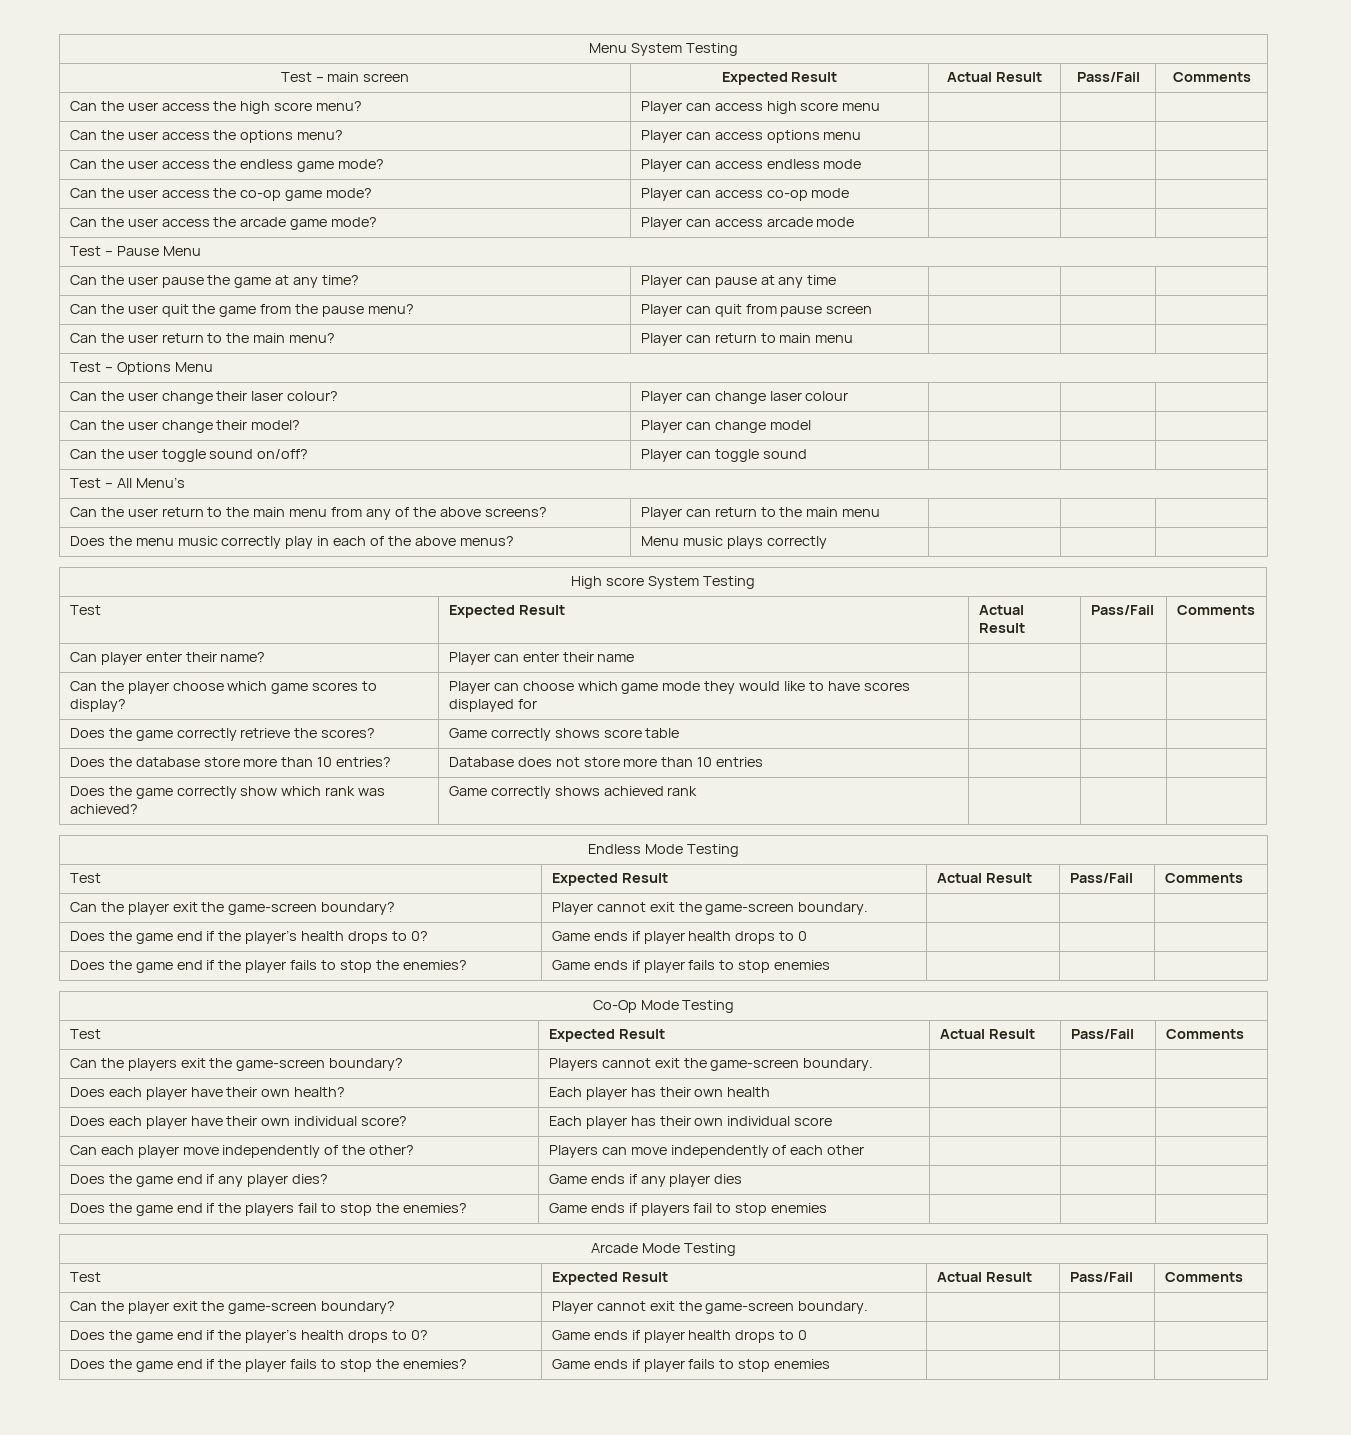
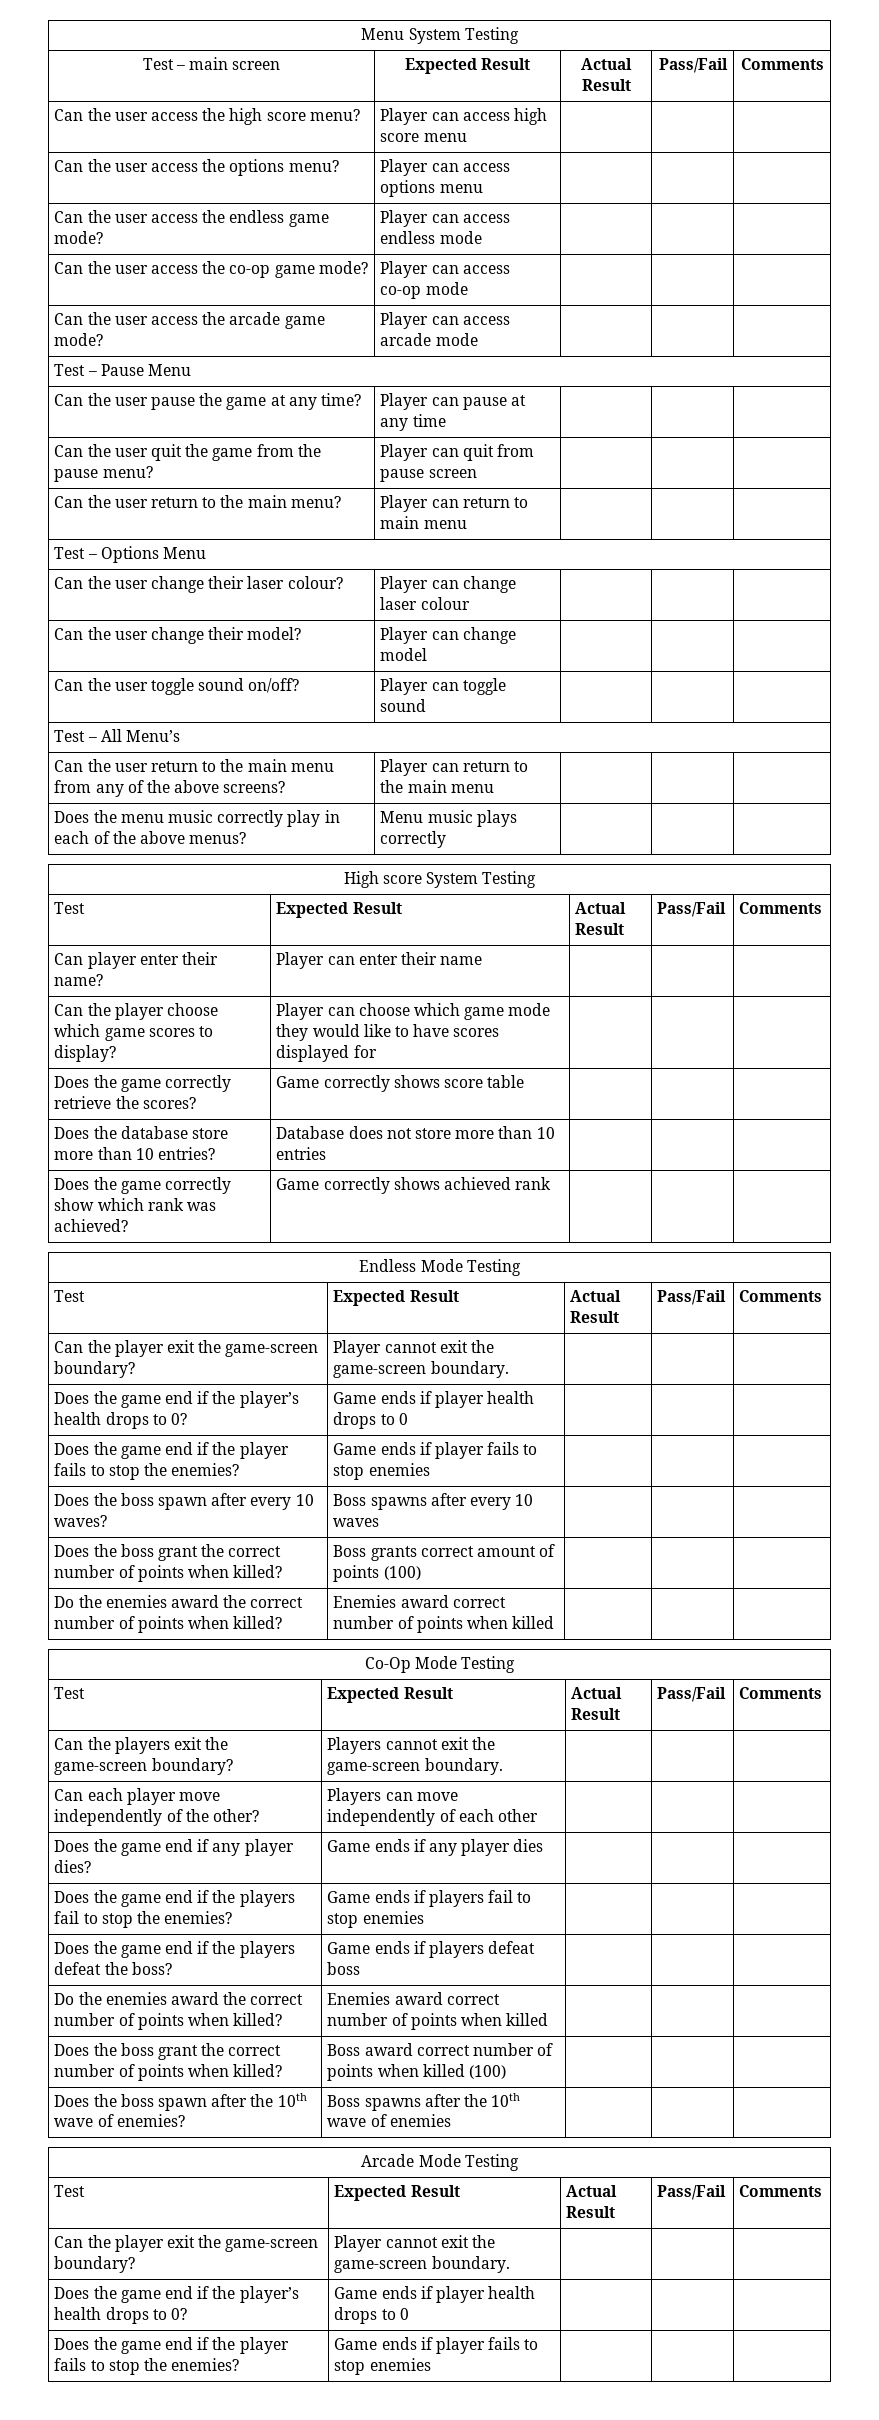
+ Does the boss spawn after every 10 waves? | Boss spawns after every 10 waves | | |
+ Does the boss grant the correct number of points when killed? | Boss grants correct amount of points (100) | | |
+ Do the enemies award the correct number of points when killed? | Enemies award correct number of points when killed | | |
- Does each player have their own health? | Each player has their own health | | |
- Does each player have their own individual score? | Each player has their own individual score | | |
+ Does the game end if the players defeat the boss? | Game ends if players defeat boss | | |
+ Do the enemies award the correct number of points when killed? | Enemies award correct number of points when killed | | |
+ Does the boss grant the correct number of points when killed? | Boss award correct number of points when killed (100) | | |
+ Does the boss spawn after the 10th wave of enemies? | Boss spawns after the 10th wave of enemies | | |

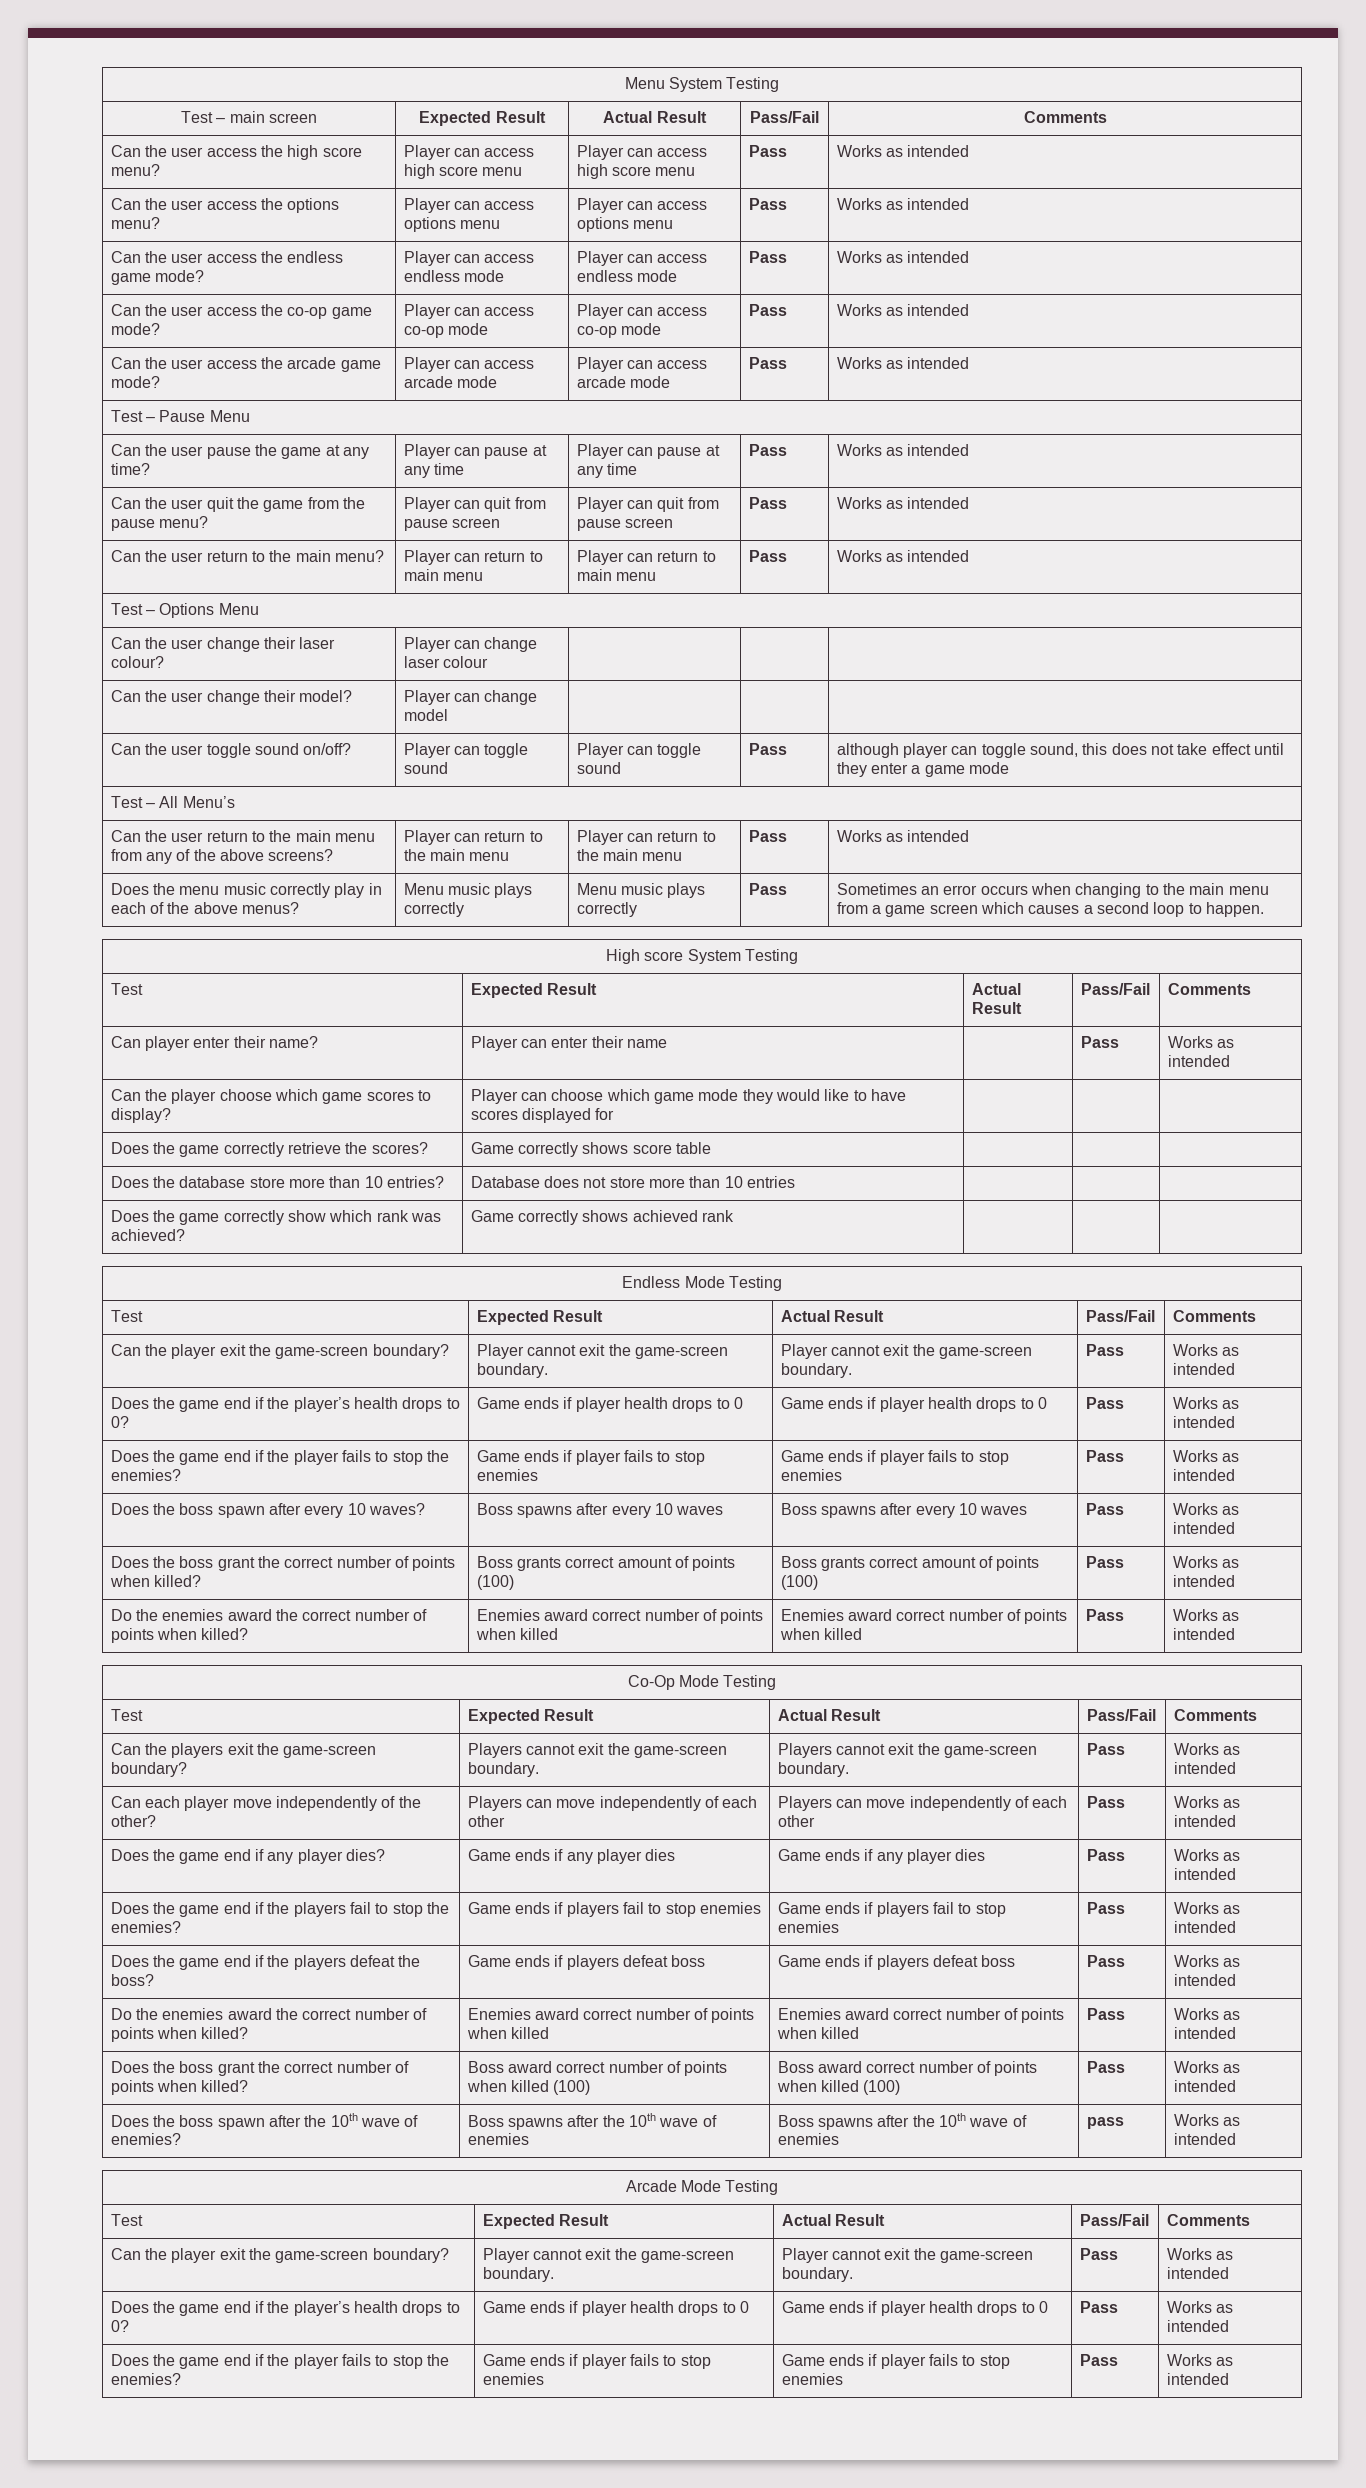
- Can the user access the high score menu? | Player can access high score menu | | |
+ Can the user access the high score menu? | Player can access high score menu | Player can access high score menu | Pass | Works as intended
- Can the user access the options menu? | Player can access options menu | | |
+ Can the user access the options menu? | Player can access options menu | Player can access options menu | Pass | Works as intended
- Can the user access the endless game mode? | Player can access endless mode | | |
+ Can the user access the endless game mode? | Player can access endless mode | Player can access endless mode | Pass | Works as intended
- Can the user access the co-op game mode? | Player can access co-op mode | | |
+ Can the user access the co-op game mode? | Player can access co-op mode | Player can access co-op mode | Pass | Works as intended
- Can the user access the arcade game mode? | Player can access arcade mode | | |
+ Can the user access the arcade game mode? | Player can access arcade mode | Player can access arcade mode | Pass | Works as intended
- Can the user pause the game at any time? | Player can pause at any time | | |
+ Can the user pause the game at any time? | Player can pause at any time | Player can pause at any time | Pass | Works as intended
- Can the user quit the game from the pause menu? | Player can quit from pause screen | | |
+ Can the user quit the game from the pause menu? | Player can quit from pause screen | Player can quit from pause screen | Pass | Works as intended
- Can the user return to the main menu? | Player can return to main menu | | |
+ Can the user return to the main menu? | Player can return to main menu | Player can return to main menu | Pass | Works as intended
- Can the user toggle sound on/off? | Player can toggle sound | | |
+ Can the user toggle sound on/off? | Player can toggle sound | Player can toggle sound | Pass | although player can toggle sound, this does not take effect until they enter a game mode
- Can the user return to the main menu from any of the above screens? | Player can return to the main menu | | |
+ Can the user return to the main menu from any of the above screens? | Player can return to the main menu | Player can return to the main menu | Pass | Works as intended
+ Menu music plays correctly | Pass | Sometimes an error occurs when changing to the main menu from a game screen which causes a second loop to happen.
- Can player enter their name? | Player can enter their name | | |
+ Can player enter their name? | Player can enter their name | | Pass | Works as intended
  Endless Mode Testing
  Test | Expected Result | Actual Result | Pass/Fail | Comments
- Can the player exit the game-screen boundary? | Player cannot exit the game-screen boundary. | | |
- Does the game end if the player’s health drops to 0? | Game ends if player health drops to 0 | | |
- Does the game end if the player fails to stop the enemies? | Game ends if player fails to stop enemies | | |
+ Can the player exit the game-screen boundary? | Player cannot exit the game-screen boundary. | Player cannot exit the game-screen boundary. | Pass | Works as intended
+ Does the game end if the player’s health drops to 0? | Game ends if player health drops to 0 | Game ends if player health drops to 0 | Pass | Works as intended
+ Does the game end if the player fails to stop the enemies? | Game ends if player fails to stop enemies | Game ends if player fails to stop enemies | Pass | Works as intended
- Does the boss spawn after every 10 waves? | Boss spawns after every 10 waves | | |
+ Does the boss spawn after every 10 waves? | Boss spawns after every 10 waves | Boss spawns after every 10 waves | Pass | Works as intended
- Does the boss grant the correct number of points when killed? | Boss grants correct amount of points (100) | | |
- Do the enemies award the correct number of points when killed? | Enemies award correct number of points when killed | | |
+ Does the boss grant the correct number of points when killed? | Boss grants correct amount of points (100) | Boss grants correct amount of points (100) | Pass | Works as intended
+ Do the enemies award the correct number of points when killed? | Enemies award correct number of points when killed | Enemies award correct number of points when killed | Pass | Works as intended
- Can the players exit the game-screen boundary? | Players cannot exit the game-screen boundary. | | |
+ Can the players exit the game-screen boundary? | Players cannot exit the game-screen boundary. | Players cannot exit the game-screen boundary. | Pass | Works as intended
- Can each player move independently of the other? | Players can move independently of each other | | |
+ Can each player move independently of the other? | Players can move independently of each other | Players can move independently of each other | Pass | Works as intended
- Does the game end if any player dies? | Game ends if any player dies | | |
+ Does the game end if any player dies? | Game ends if any player dies | Game ends if any player dies | Pass | Works as intended
- Does the game end if the players fail to stop the enemies? | Game ends if players fail to stop enemies | | |
+ Does the game end if the players fail to stop the enemies? | Game ends if players fail to stop enemies | Game ends if players fail to stop enemies | Pass | Works as intended
- Does the game end if the players defeat the boss? | Game ends if players defeat boss | | |
- Do the enemies award the correct number of points when killed? | Enemies award correct number of points when killed | | |
+ Does the game end if the players defeat the boss? | Game ends if players defeat boss | Game ends if players defeat boss | Pass | Works as intended
+ Do the enemies award the correct number of points when killed? | Enemies award correct number of points when killed | Enemies award correct number of points when killed | Pass | Works as intended
- Does the boss grant the correct number of points when killed? | Boss award correct number of points when killed (100) | | |
+ Does the boss grant the correct number of points when killed? | Boss award correct number of points when killed (100) | Boss award correct number of points when killed (100) | Pass | Works as intended
- Does the boss spawn after the 10th wave of enemies? | Boss spawns after the 10th wave of enemies | | |
+ Does the boss spawn after the 10th wave of enemies? | Boss spawns after the 10th wave of enemies | Boss spawns after the 10th wave of enemies | pass | Works as intended
  Arcade Mode Testing
  Test | Expected Result | Actual Result | Pass/Fail | Comments
- Can the player exit the game-screen boundary? | Player cannot exit the game-screen boundary. | | |
- Does the game end if the player’s health drops to 0? | Game ends if player health drops to 0 | | |
- Does the game end if the player fails to stop the enemies? | Game ends if player fails to stop enemies | | |
+ Can the player exit the game-screen boundary? | Player cannot exit the game-screen boundary. | Player cannot exit the game-screen boundary. | Pass | Works as intended
+ Does the game end if the player’s health drops to 0? | Game ends if player health drops to 0 | Game ends if player health drops to 0 | Pass | Works as intended
+ Does the game end if the player fails to stop the enemies? | Game ends if player fails to stop enemies | Game ends if player fails to stop enemies | Pass | Works as intended

